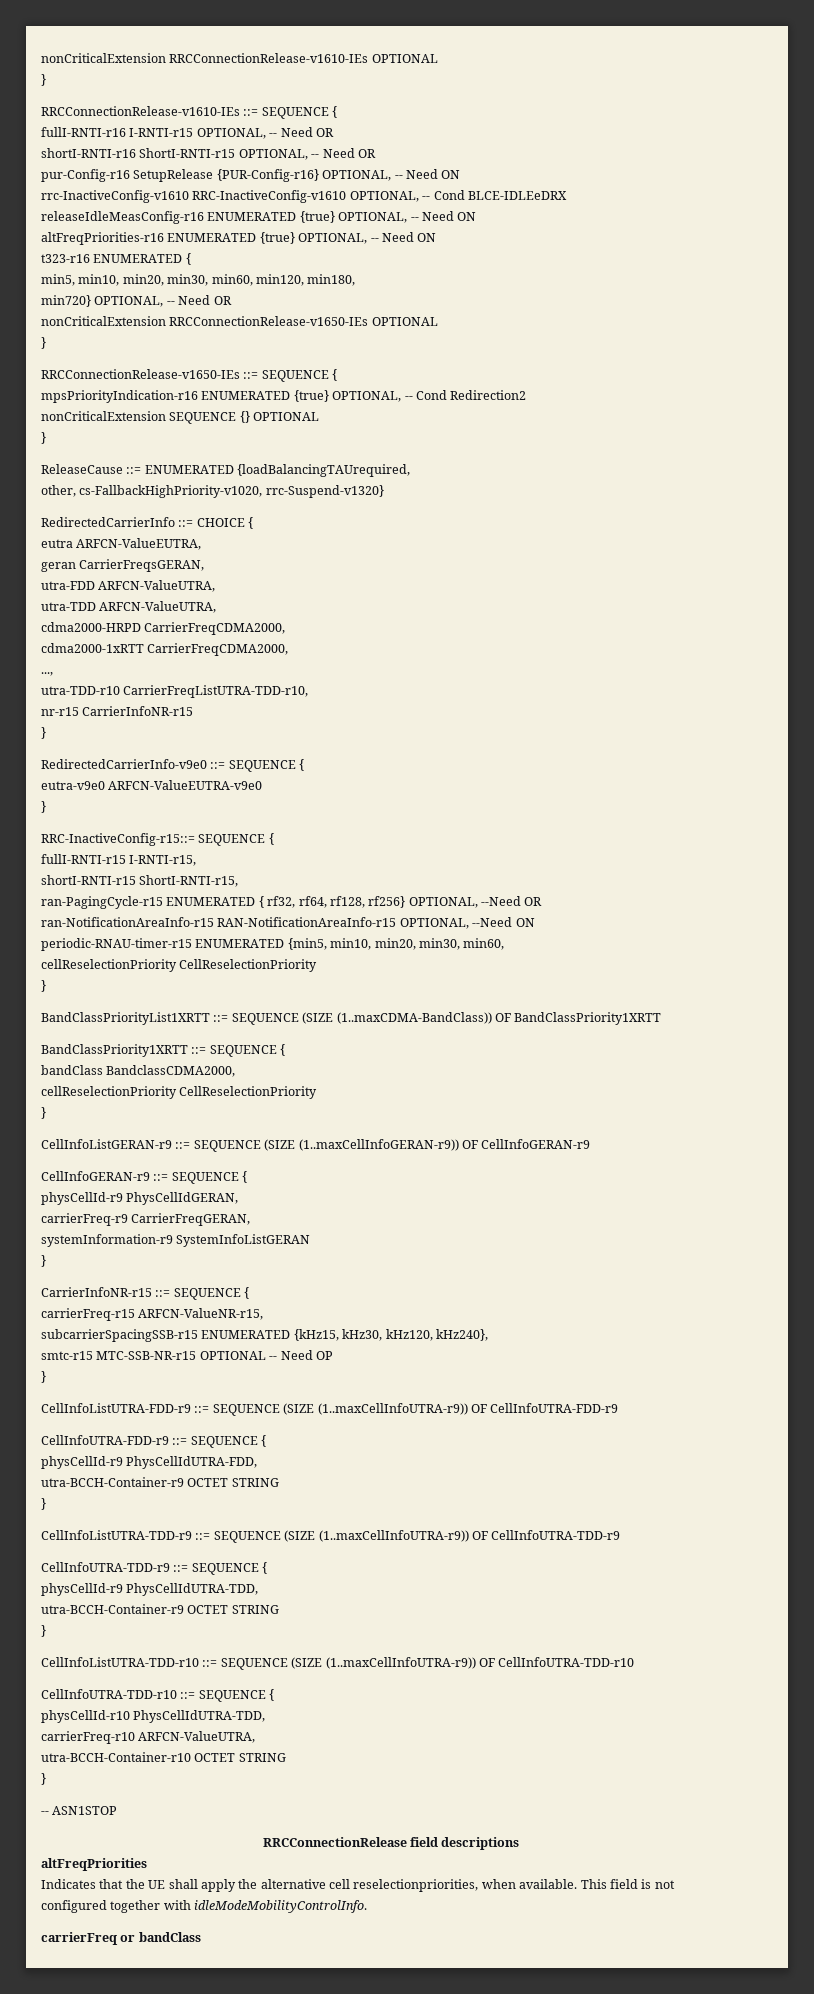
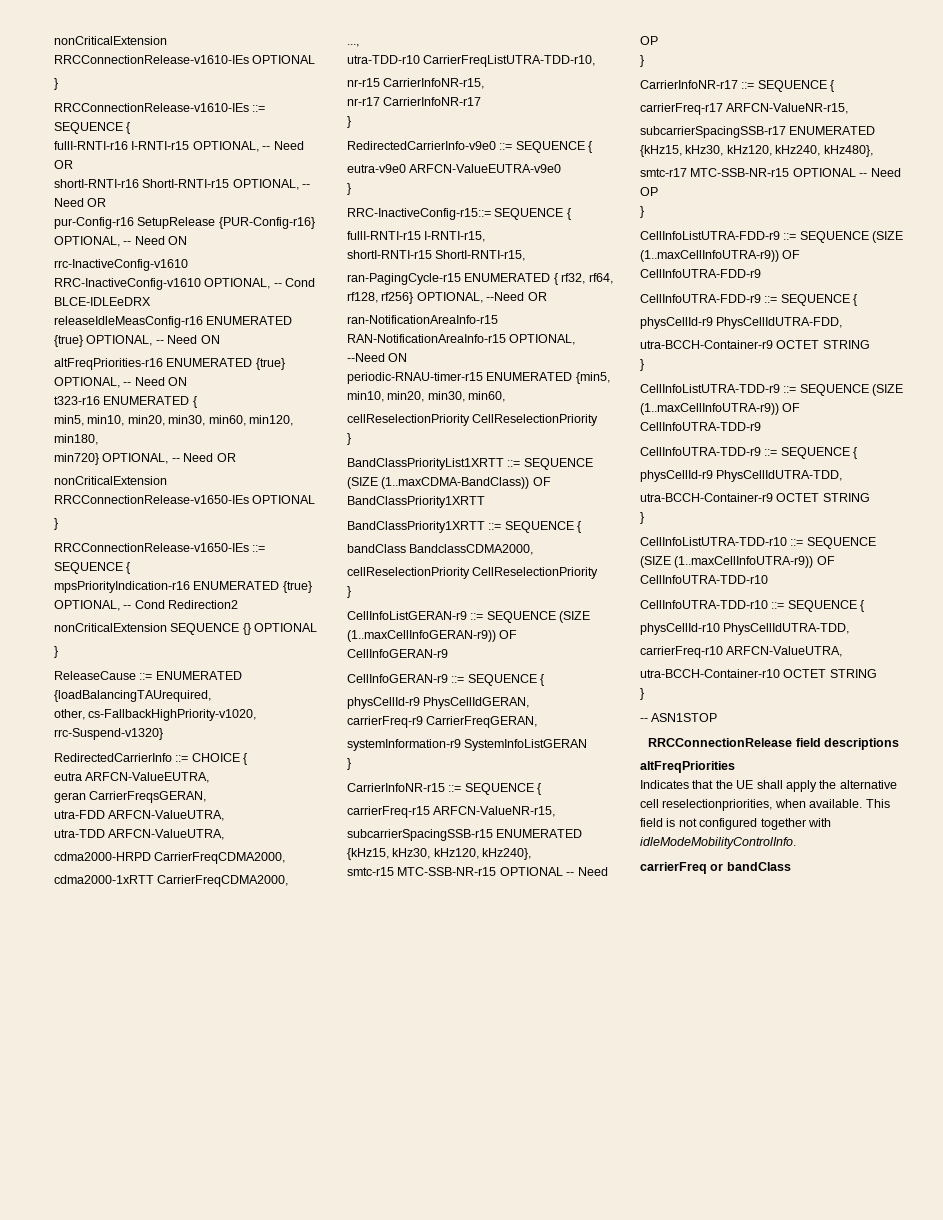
- nr-r15 CarrierInfoNR-r15
+ nr-r15 CarrierInfoNR-r15,
+ nr-r17 CarrierInfoNR-r17
+ CarrierInfoNR-r17 ::= SEQUENCE {
+ carrierFreq-r17 ARFCN-ValueNR-r15,
+ subcarrierSpacingSSB-r17 ENUMERATED {kHz15, kHz30, kHz120, kHz240, kHz480},
+ smtc-r17 MTC-SSB-NR-r15 OPTIONAL -- Need OP
+ }

